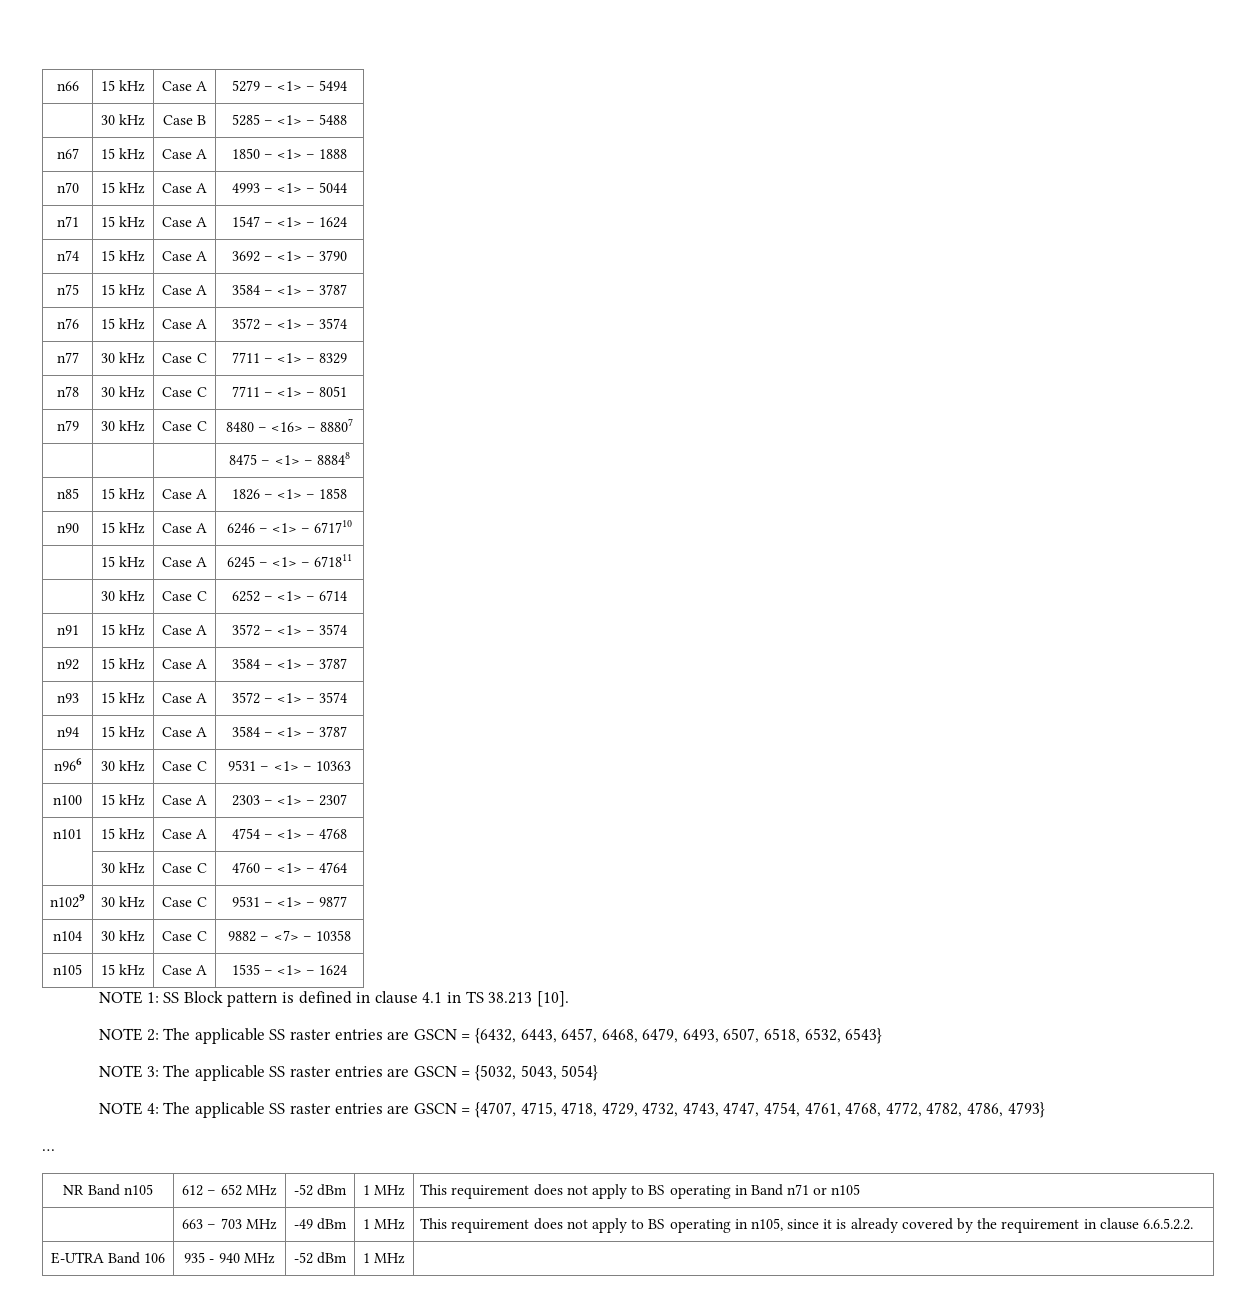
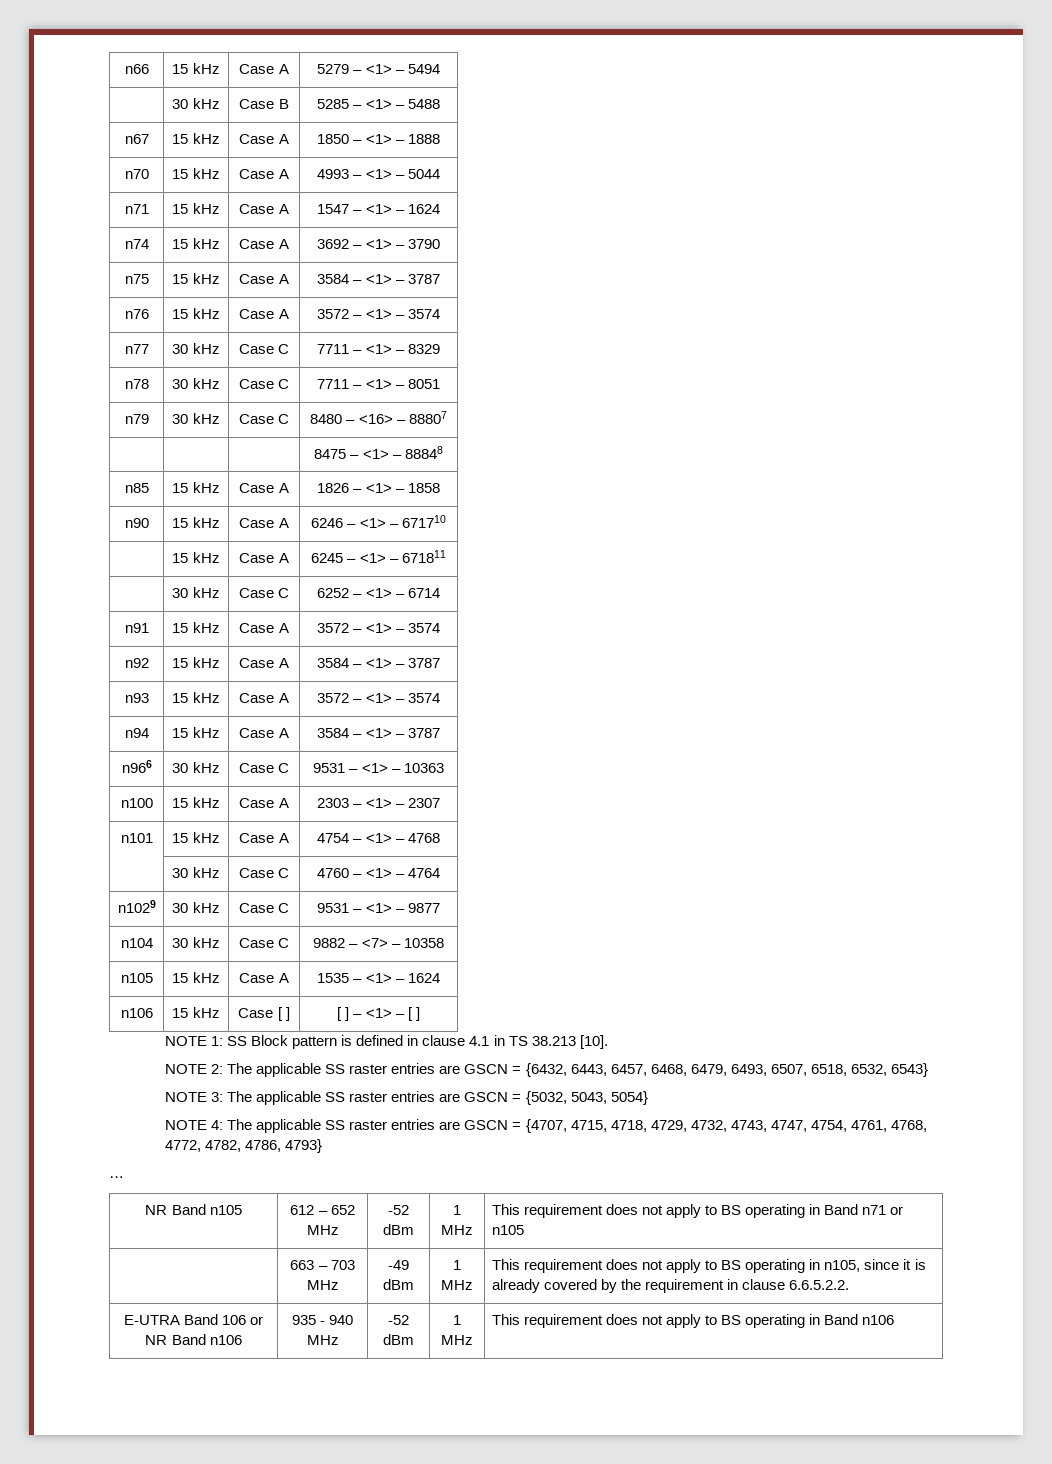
+ n106 | 15 kHz | Case [ ] | [ ] – <1> – [ ]
- E-UTRA Band 106 | 935 - 940 MHz | -52 dBm | 1 MHz |
+ E-UTRA Band 106 or NR Band n106 | 935 - 940 MHz | -52 dBm | 1 MHz | This requirement does not apply to BS operating in Band n106

